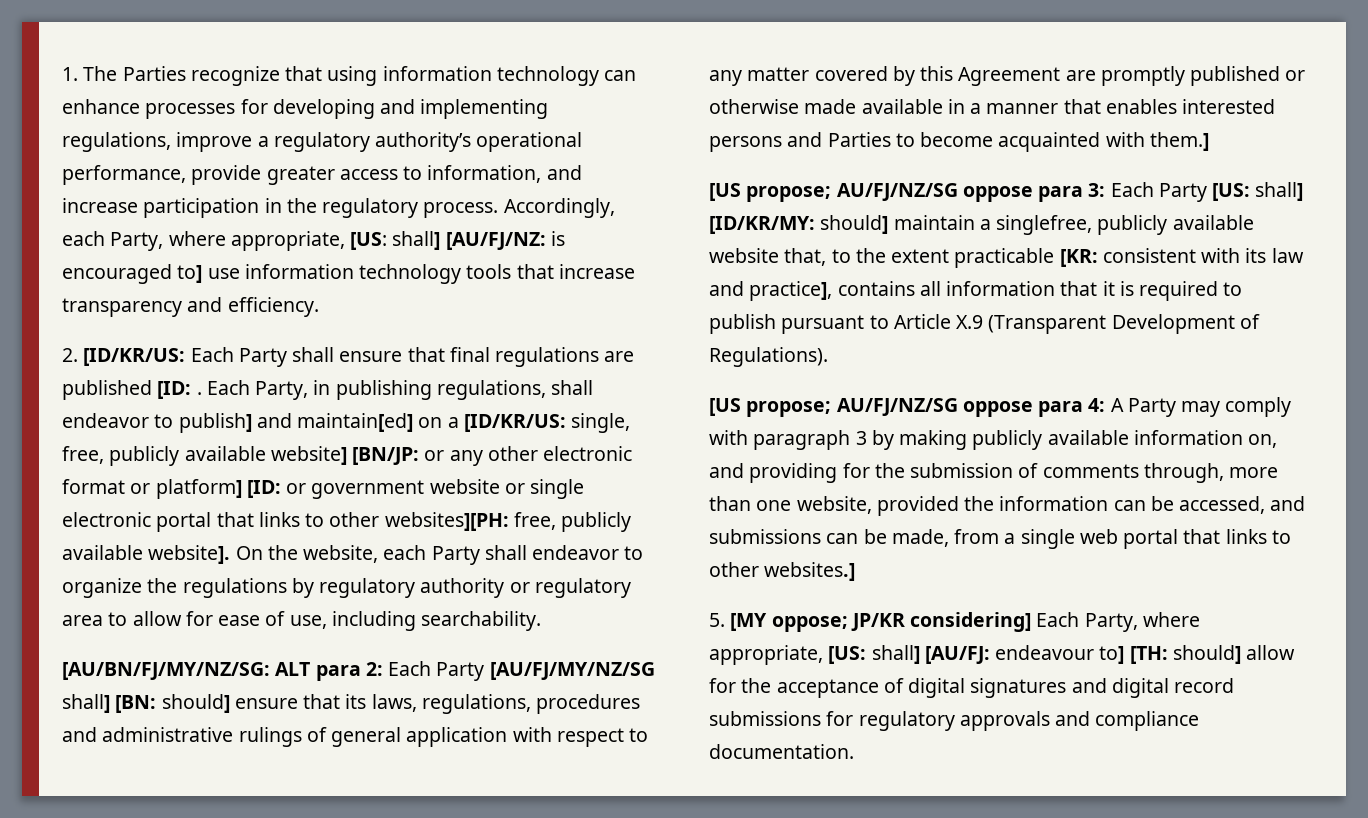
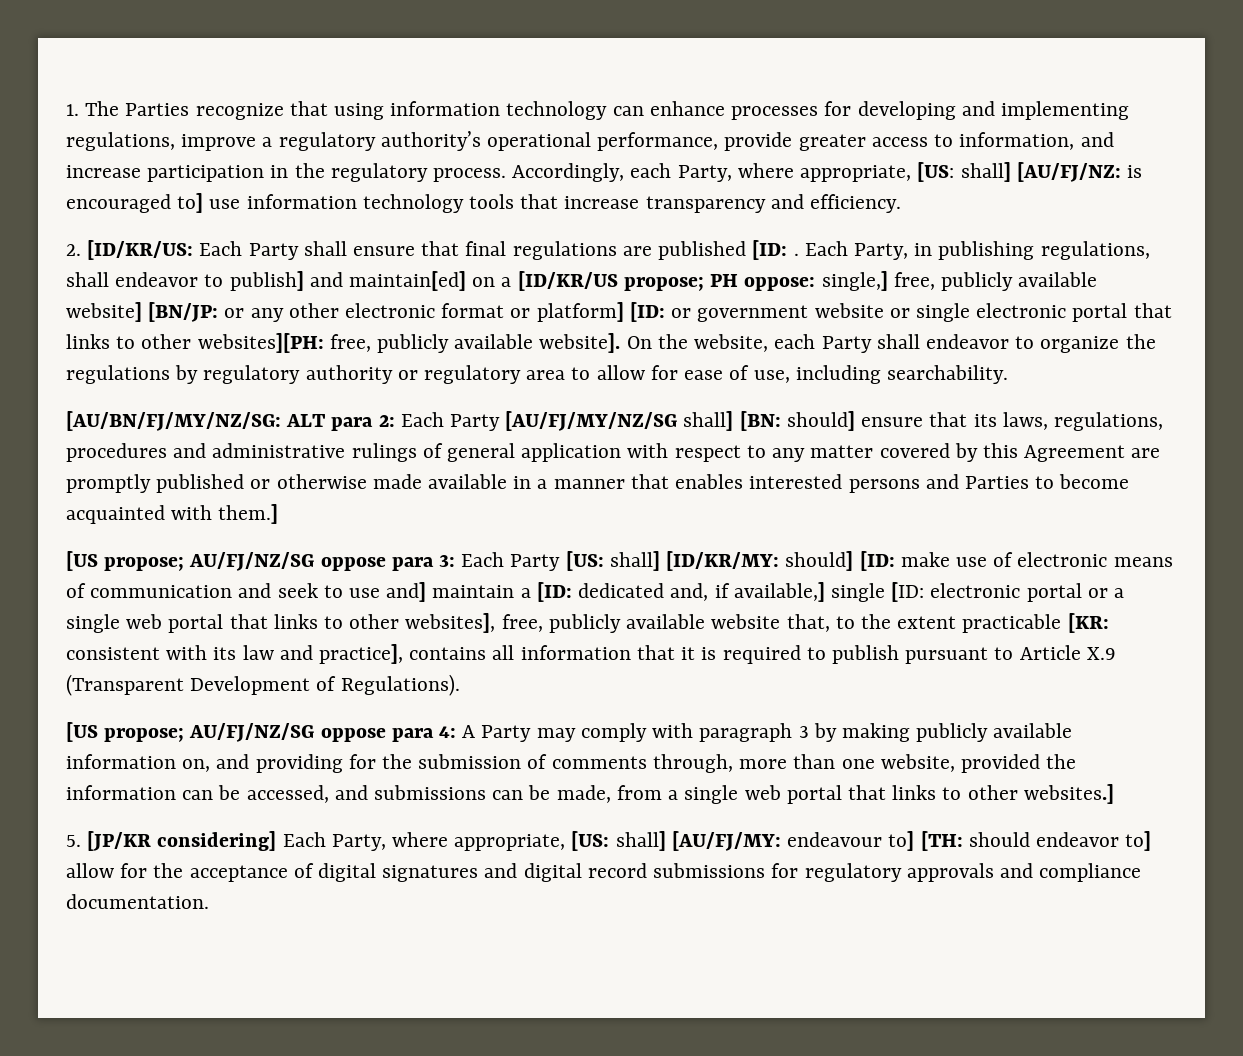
- Each Party, in publishing regulations, shall endeavor to publish] and maintain[ed] on a [ID/KR/US: single, free, publicly available website] [BN/JP: or any other electronic format or platform] [ID: or government website or single electronic portal that links to other websites][PH: free, publicly available website].
+ Each Party, in publishing regulations, shall endeavor to publish] and maintain[ed] on a [ID/KR/US propose; PH oppose: single,] free, publicly available website] [BN/JP: or any other electronic format or platform] [ID: or government website or single electronic portal that links to other websites][PH: free, publicly available website].
- [US propose; AU/FJ/NZ/SG oppose para 3: Each Party [US: shall] [ID/KR/MY: should] maintain a singlefree, publicly available website that, to the extent practicable [KR: consistent with its law and practice], contains all information that it is required to publish pursuant to Article X.9 (Transparent Development of Regulations).
+ [US propose; AU/FJ/NZ/SG oppose para 3: Each Party [US: shall] [ID/KR/MY: should] [ID: make use of electronic means of communication and seek to use and] maintain a [ID: dedicated and, if available,] single [ID: electronic portal or a single web portal that links to other websites], free, publicly available website that, to the extent practicable [KR: consistent with its law and practice], contains all information that it is required to publish pursuant to Article X.9 (Transparent Development of Regulations).
- 5. [MY oppose; JP/KR considering] Each Party, where appropriate, [US: shall] [AU/FJ: endeavour to] [TH: should] allow for the acceptance of digital signatures and digital record submissions for regulatory approvals and compliance documentation.
+ 5. [JP/KR considering] Each Party, where appropriate, [US: shall] [AU/FJ/MY: endeavour to] [TH: should endeavor to] allow for the acceptance of digital signatures and digital record submissions for regulatory approvals and compliance documentation.

